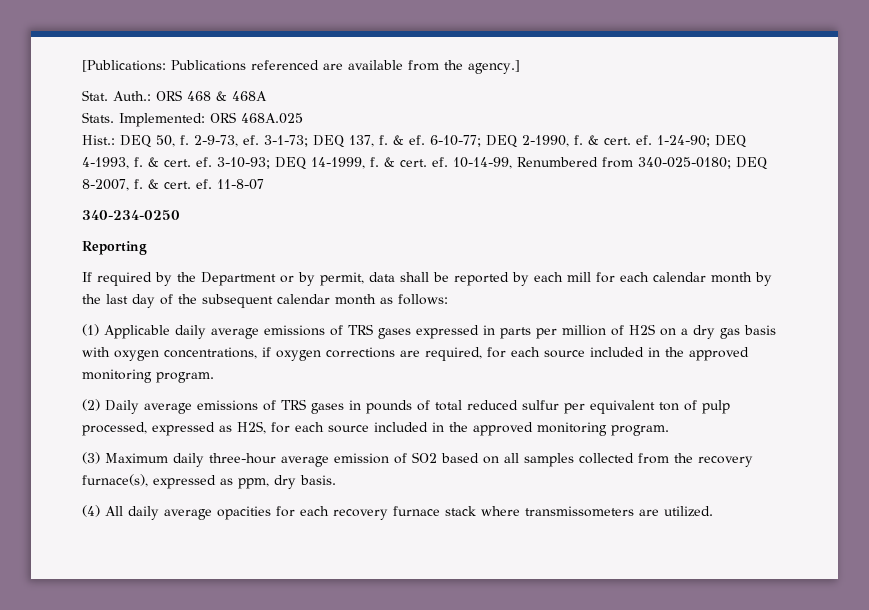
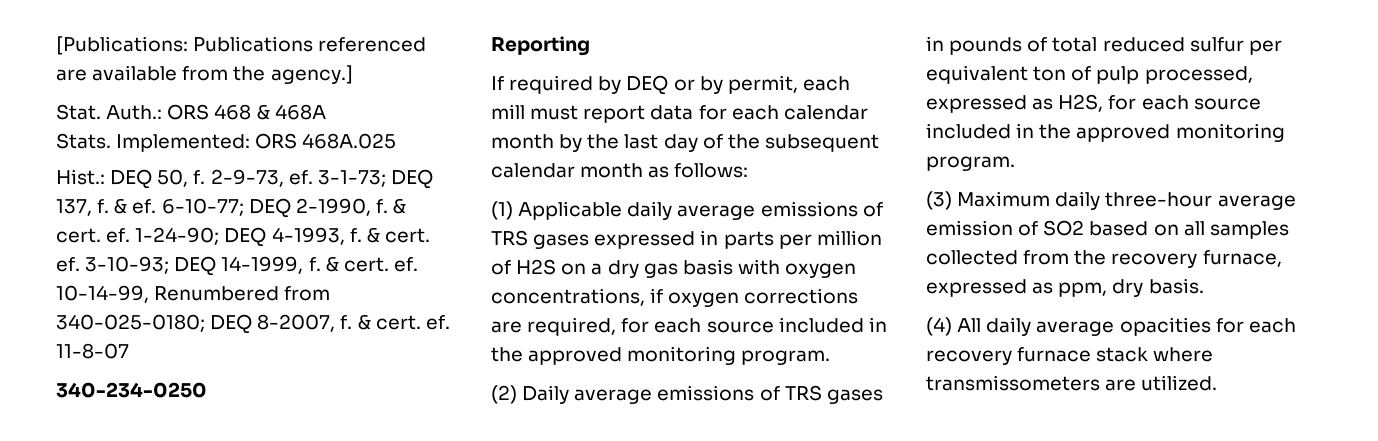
- If required by the Department or by permit, data shall be reported by each mill for each calendar month by the last day of the subsequent calendar month as follows:
+ If required by DEQ or by permit, each mill must report data for each calendar month by the last day of the subsequent calendar month as follows:
- (3) Maximum daily three-hour average emission of SO2 based on all samples collected from the recovery furnace(s), expressed as ppm, dry basis.
+ (3) Maximum daily three-hour average emission of SO2 based on all samples collected from the recovery furnace, expressed as ppm, dry basis.

